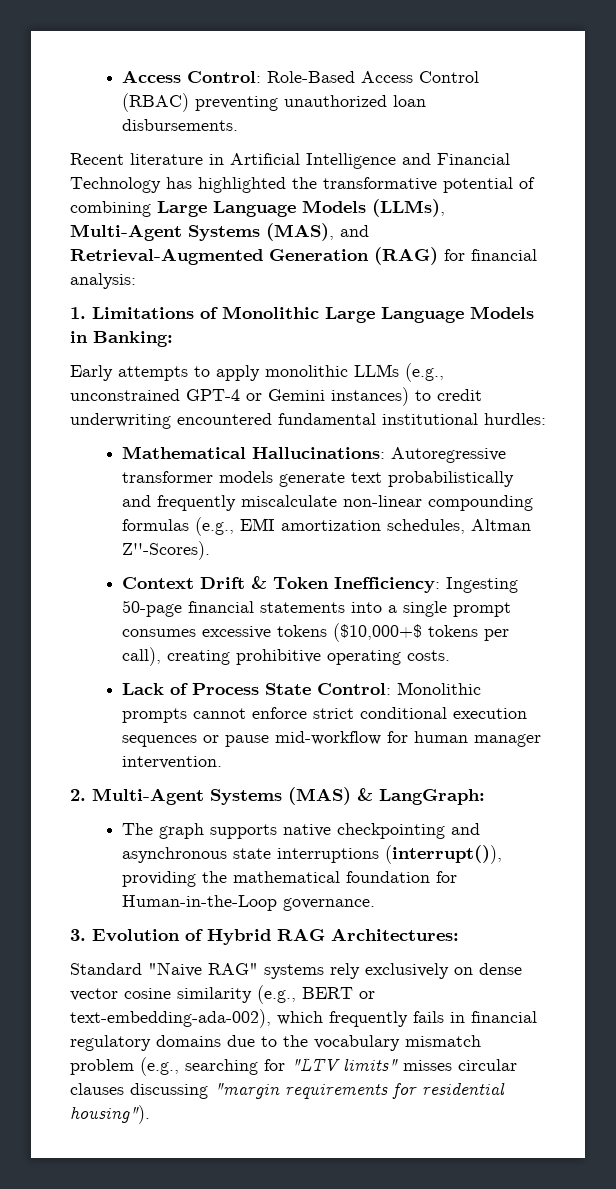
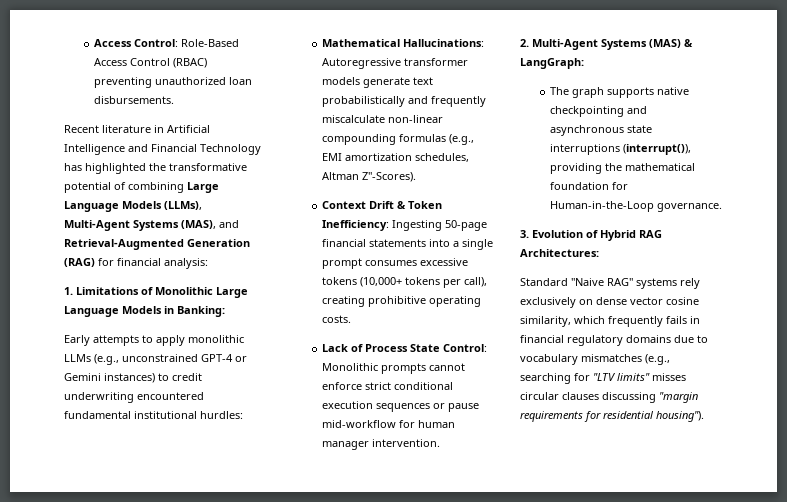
- Context Drift & Token Inefficiency: Ingesting 50-page financial statements into a single prompt consumes excessive tokens ($10,000+$ tokens per call), creating prohibitive operating costs.
+ Context Drift & Token Inefficiency: Ingesting 50-page financial statements into a single prompt consumes excessive tokens (10,000+ tokens per call), creating prohibitive operating costs.
- Standard "Naive RAG" systems rely exclusively on dense vector cosine similarity (e.g., BERT or text-embedding-ada-002), which frequently fails in financial regulatory domains due to the vocabulary mismatch problem (e.g., searching for "LTV limits" misses circular clauses discussing "margin requirements for residential housing").
+ Standard "Naive RAG" systems rely exclusively on dense vector cosine similarity, which frequently fails in financial regulatory domains due to vocabulary mismatches (e.g., searching for "LTV limits" misses circular clauses discussing "margin requirements for residential housing").

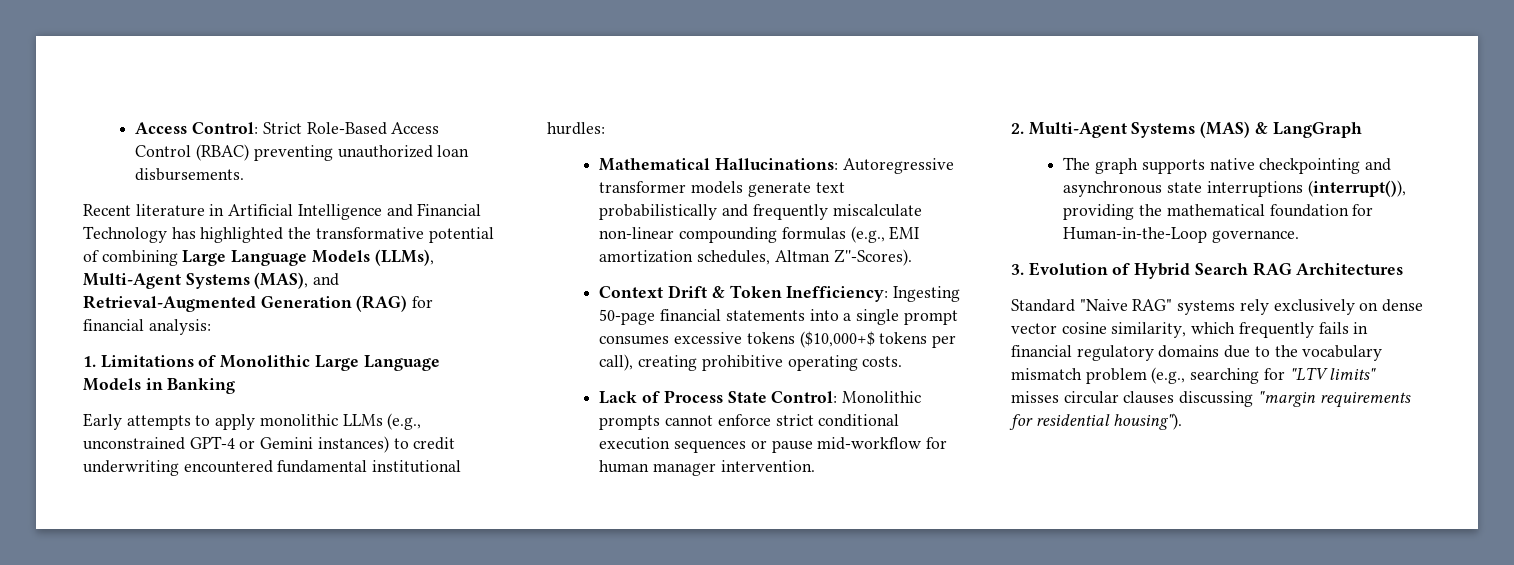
- Access Control: Role-Based Access Control (RBAC) preventing unauthorized loan disbursements.
+ Access Control: Strict Role-Based Access Control (RBAC) preventing unauthorized loan disbursements.
- 1. Limitations of Monolithic Large Language Models in Banking:
+ 1. Limitations of Monolithic Large Language Models in Banking
- Context Drift & Token Inefficiency: Ingesting 50-page financial statements into a single prompt consumes excessive tokens (10,000+ tokens per call), creating prohibitive operating costs.
+ Context Drift & Token Inefficiency: Ingesting 50-page financial statements into a single prompt consumes excessive tokens ($10,000+$ tokens per call), creating prohibitive operating costs.
- 2. Multi-Agent Systems (MAS) & LangGraph:
+ 2. Multi-Agent Systems (MAS) & LangGraph
- 3. Evolution of Hybrid RAG Architectures:
+ 3. Evolution of Hybrid Search RAG Architectures
- Standard "Naive RAG" systems rely exclusively on dense vector cosine similarity, which frequently fails in financial regulatory domains due to vocabulary mismatches (e.g., searching for "LTV limits" misses circular clauses discussing "margin requirements for residential housing").
+ Standard "Naive RAG" systems rely exclusively on dense vector cosine similarity, which frequently fails in financial regulatory domains due to the vocabulary mismatch problem (e.g., searching for "LTV limits" misses circular clauses discussing "margin requirements for residential housing").

